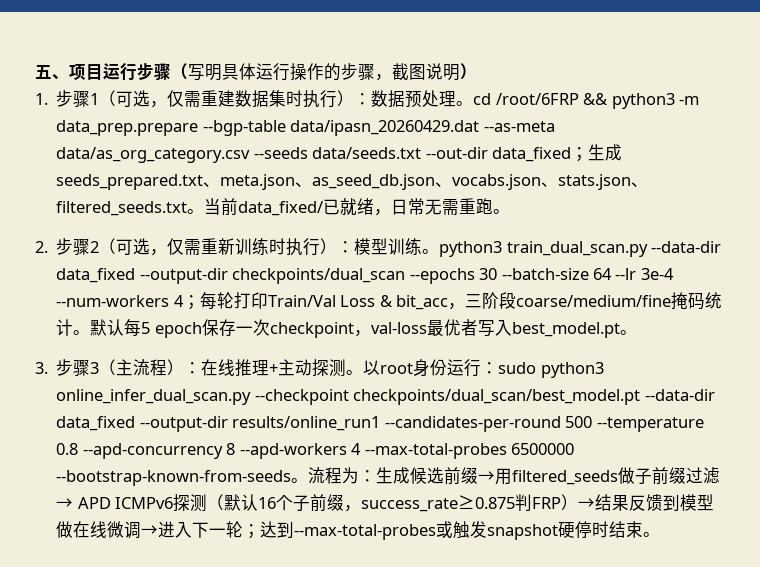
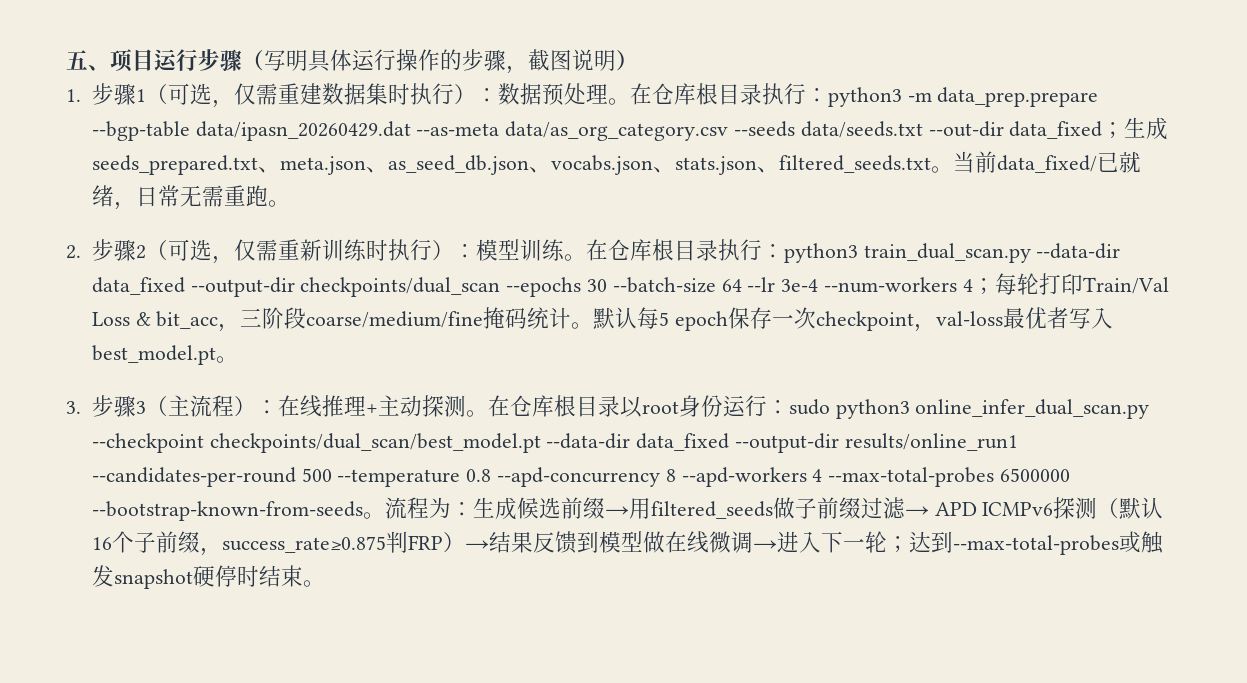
- 1.步骤1（可选，仅需重建数据集时执行）：数据预处理。cd /root/6FRP && python3 -m data_prep.prepare --bgp-table data/ipasn_20260429.dat --as-meta data/as_org_category.csv --seeds data/seeds.txt --out-dir data_fixed；生成seeds_prepared.txt、meta.json、as_seed_db.json、vocabs.json、stats.json、filtered_seeds.txt。
+ 1.步骤1（可选，仅需重建数据集时执行）：数据预处理。在仓库根目录执行：python3 -m data_prep.prepare --bgp-table data/ipasn_20260429.dat --as-meta data/as_org_category.csv --seeds data/seeds.txt --out-dir data_fixed；生成seeds_prepared.txt、meta.json、as_seed_db.json、vocabs.json、stats.json、filtered_seeds.txt。
- 2.步骤2（可选，仅需重新训练时执行）：模型训练。python3 train_dual_scan.py --data-dir data_fixed --output-dir checkpoints/dual_scan --epochs 30 --batch-size 64 --lr 3e-4 --num-workers 4；每轮打印Train/Val Loss & bit_acc，三阶段coarse/medium/fine掩码统计。
+ 2.步骤2（可选，仅需重新训练时执行）：模型训练。在仓库根目录执行：python3 train_dual_scan.py --data-dir data_fixed --output-dir checkpoints/dual_scan --epochs 30 --batch-size 64 --lr 3e-4 --num-workers 4；每轮打印Train/Val Loss & bit_acc，三阶段coarse/medium/fine掩码统计。
- 以root身份运行：sudo python3 online_infer_dual_scan.py --checkpoint checkpoints/dual_scan/best_model.pt --data-dir data_fixed --output-dir results/online_run1 --candidates-per-round 500 --temperature 0.8 --apd-concurrency 8 --apd-workers 4 --max-total-probes 6500000 --bootstrap-known-from-seeds。
+ 在仓库根目录以root身份运行：sudo python3 online_infer_dual_scan.py --checkpoint checkpoints/dual_scan/best_model.pt --data-dir data_fixed --output-dir results/online_run1 --candidates-per-round 500 --temperature 0.8 --apd-concurrency 8 --apd-workers 4 --max-total-probes 6500000 --bootstrap-known-from-seeds。

